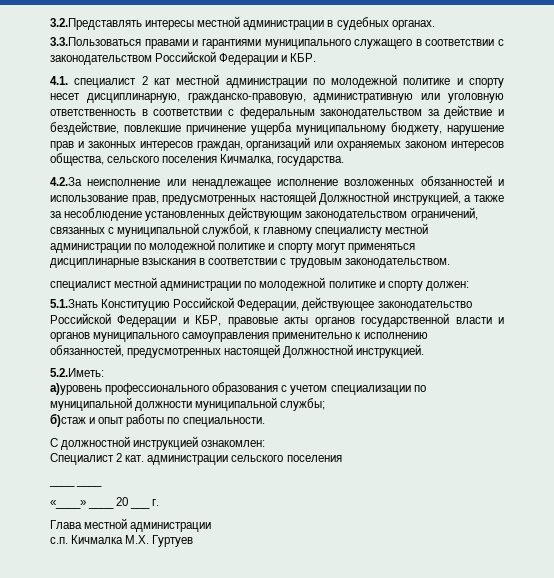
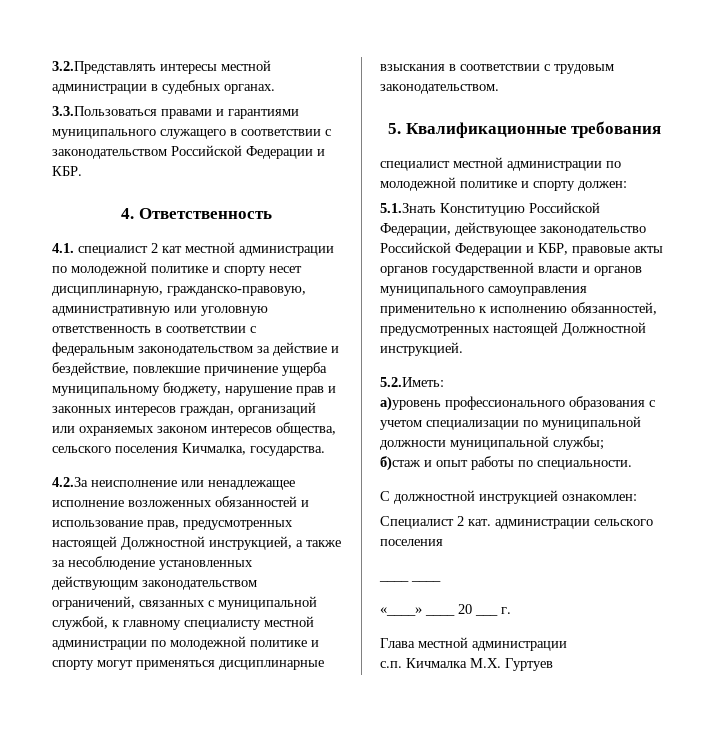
+ 4. Ответственность
+ 5. Квалификационные требования

